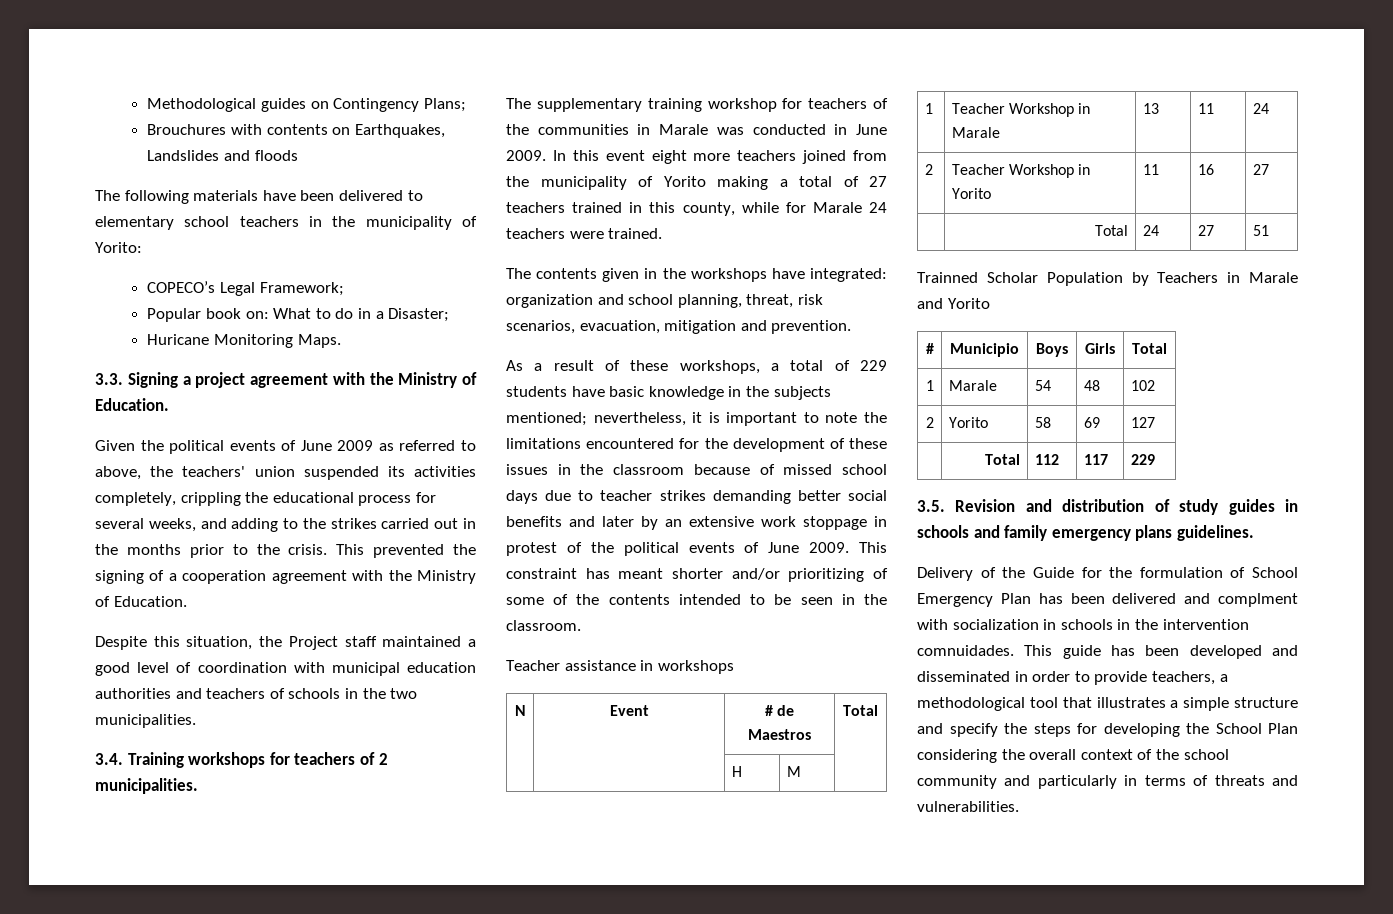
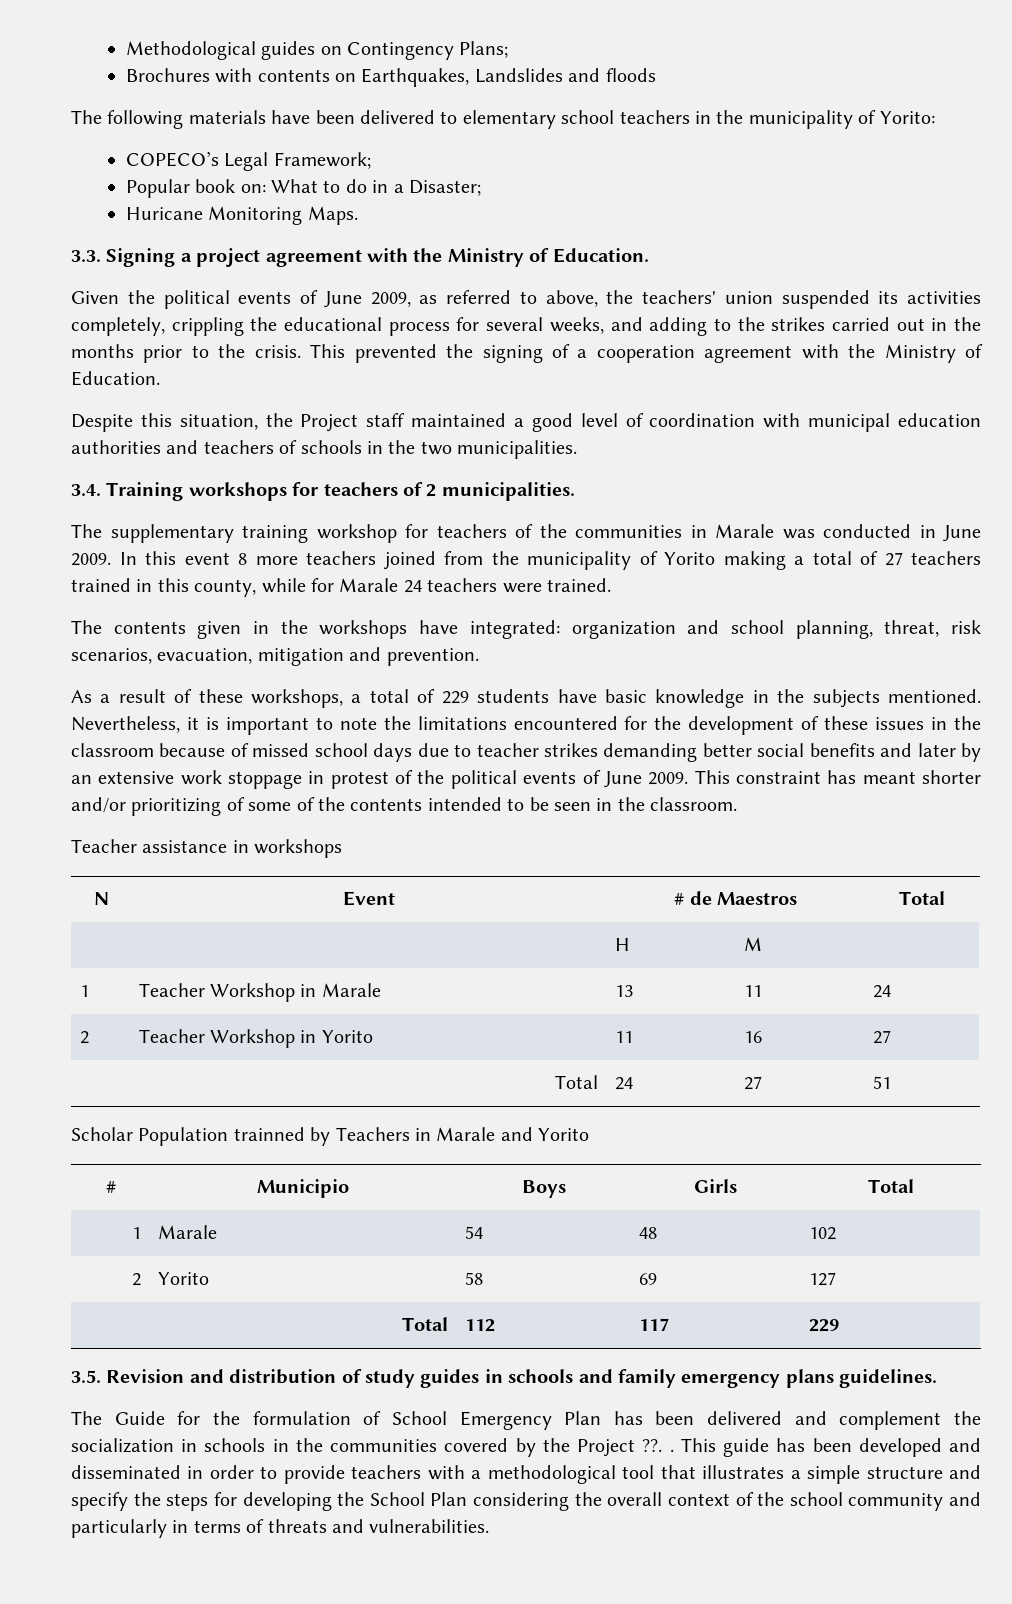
- Brouchures with contents on Earthquakes, Landslides and floods
+ Brochures with contents on Earthquakes, Landslides and floods
- Given the political events of June 2009 as referred to above, the teachers' union suspended its activities completely, crippling the educational process for several weeks, and adding to the strikes carried out in the months prior to the crisis.
+ Given the political events of June 2009, as referred to above, the teachers' union suspended its activities completely, crippling the educational process for several weeks, and adding to the strikes carried out in the months prior to the crisis.
- In this event eight more teachers joined from the municipality of Yorito making a total of 27 teachers trained in this county, while for Marale 24 teachers were trained.
+ In this event 8 more teachers joined from the municipality of Yorito making a total of 27 teachers trained in this county, while for Marale 24 teachers were trained.
- As a result of these workshops, a total of 229 students have basic knowledge in the subjects mentioned; nevertheless, it is important to note the limitations encountered for the development of these issues in the classroom because of missed school days due to teacher strikes demanding better social benefits and later by an extensive work stoppage in protest of the political events of June 2009.
+ As a result of these workshops, a total of 229 students have basic knowledge in the subjects mentioned. Nevertheless, it is important to note the limitations encountered for the development of these issues in the classroom because of missed school days due to teacher strikes demanding better social benefits and later by an extensive work stoppage in protest of the political events of June 2009.
- Trainned Scholar Population by Teachers in Marale and Yorito
+ Scholar Population trainned by Teachers in Marale and Yorito
- Delivery of the Guide for the formulation of School Emergency Plan has been delivered and complment with socialization in schools in the intervention comnuidades.
+ The Guide for the formulation of School Emergency Plan has been delivered and complement the socialization in schools in the communities covered by the Project ??. .
- This guide has been developed and disseminated in order to provide teachers, a methodological tool that illustrates a simple structure and specify the steps for developing the School Plan considering the overall context of the school community and particularly in terms of threats and vulnerabilities.
+ This guide has been developed and disseminated in order to provide teachers with a methodological tool that illustrates a simple structure and specify the steps for developing the School Plan considering the overall context of the school community and particularly in terms of threats and vulnerabilities.

